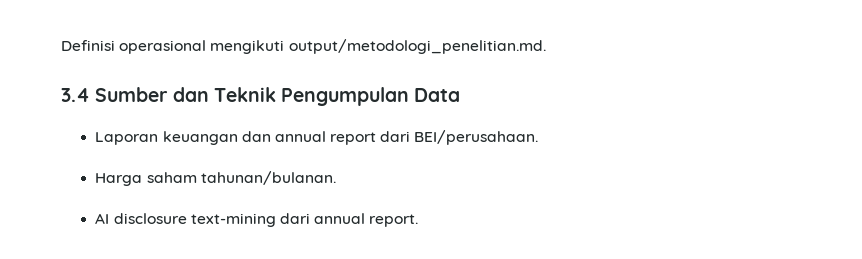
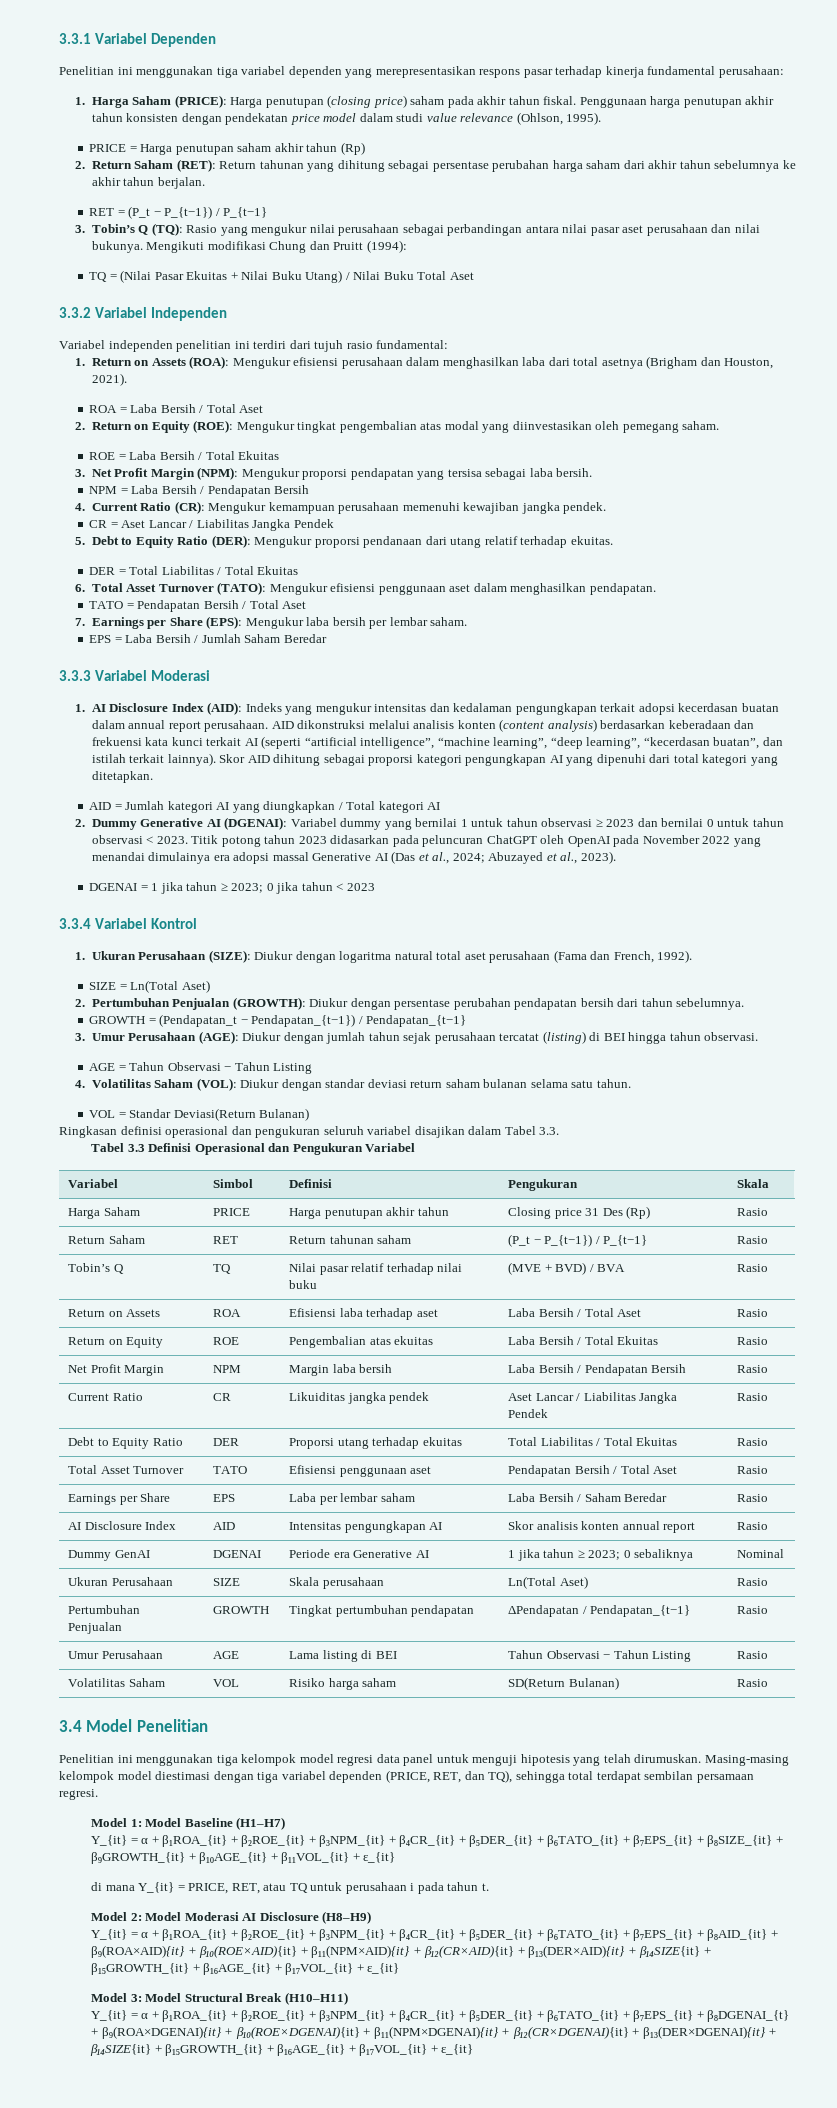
- Definisi operasional mengikuti output/metodologi_penelitian.md.
- 3.4 Sumber dan Teknik Pengumpulan Data
- Laporan keuangan dan annual report dari BEI/perusahaan.
- Harga saham tahunan/bulanan.
- AI disclosure text-mining dari annual report.
+ 3.3.1 Variabel Dependen
+ Penelitian ini menggunakan tiga variabel dependen yang merepresentasikan respons pasar terhadap kinerja fundamental perusahaan:
+ 1. Harga Saham (PRICE): Harga penutupan (closing price) saham pada akhir tahun fiskal. Penggunaan harga penutupan akhir tahun konsisten dengan pendekatan price model dalam studi value relevance (Ohlson, 1995).
+ PRICE = Harga penutupan saham akhir tahun (Rp)
+ 2. Return Saham (RET): Return tahunan yang dihitung sebagai persentase perubahan harga saham dari akhir tahun sebelumnya ke akhir tahun berjalan.
+ RET = (P_t − P_{t−1}) / P_{t−1}
+ 3. Tobin’s Q (TQ): Rasio yang mengukur nilai perusahaan sebagai perbandingan antara nilai pasar aset perusahaan dan nilai bukunya. Mengikuti modifikasi Chung dan Pruitt (1994):
+ TQ = (Nilai Pasar Ekuitas + Nilai Buku Utang) / Nilai Buku Total Aset
+ 3.3.2 Variabel Independen
+ Variabel independen penelitian ini terdiri dari tujuh rasio fundamental:
+ 1. Return on Assets (ROA): Mengukur efisiensi perusahaan dalam menghasilkan laba dari total asetnya (Brigham dan Houston, 2021).
+ ROA = Laba Bersih / Total Aset
+ 2. Return on Equity (ROE): Mengukur tingkat pengembalian atas modal yang diinvestasikan oleh pemegang saham.
+ ROE = Laba Bersih / Total Ekuitas
+ 3. Net Profit Margin (NPM): Mengukur proporsi pendapatan yang tersisa sebagai laba bersih.
+ NPM = Laba Bersih / Pendapatan Bersih
+ 4. Current Ratio (CR): Mengukur kemampuan perusahaan memenuhi kewajiban jangka pendek.
+ CR = Aset Lancar / Liabilitas Jangka Pendek
+ 5. Debt to Equity Ratio (DER): Mengukur proporsi pendanaan dari utang relatif terhadap ekuitas.
+ DER = Total Liabilitas / Total Ekuitas
+ 6. Total Asset Turnover (TATO): Mengukur efisiensi penggunaan aset dalam menghasilkan pendapatan.
+ TATO = Pendapatan Bersih / Total Aset
+ 7. Earnings per Share (EPS): Mengukur laba bersih per lembar saham.
+ EPS = Laba Bersih / Jumlah Saham Beredar
+ 3.3.3 Variabel Moderasi
+ 1. AI Disclosure Index (AID): Indeks yang mengukur intensitas dan kedalaman pengungkapan terkait adopsi kecerdasan buatan dalam annual report perusahaan. AID dikonstruksi melalui analisis konten (content analysis) berdasarkan keberadaan dan frekuensi kata kunci terkait AI (seperti “artificial intelligence”, “machine learning”, “deep learning”, “kecerdasan buatan”, dan istilah terkait lainnya). Skor AID dihitung sebagai proporsi kategori pengungkapan AI yang dipenuhi dari total kategori yang ditetapkan.
+ AID = Jumlah kategori AI yang diungkapkan / Total kategori AI
+ 2. Dummy Generative AI (DGENAI): Variabel dummy yang bernilai 1 untuk tahun observasi ≥ 2023 dan bernilai 0 untuk tahun observasi < 2023. Titik potong tahun 2023 didasarkan pada peluncuran ChatGPT oleh OpenAI pada November 2022 yang menandai dimulainya era adopsi massal Generative AI (Das et al., 2024; Abuzayed et al., 2023).
+ DGENAI = 1 jika tahun ≥ 2023; 0 jika tahun < 2023
+ 3.3.4 Variabel Kontrol
+ 1. Ukuran Perusahaan (SIZE): Diukur dengan logaritma natural total aset perusahaan (Fama dan French, 1992).
+ SIZE = Ln(Total Aset)
+ 2. Pertumbuhan Penjualan (GROWTH): Diukur dengan persentase perubahan pendapatan bersih dari tahun sebelumnya.
+ GROWTH = (Pendapatan_t − Pendapatan_{t−1}) / Pendapatan_{t−1}
+ 3. Umur Perusahaan (AGE): Diukur dengan jumlah tahun sejak perusahaan tercatat (listing) di BEI hingga tahun observasi.
+ AGE = Tahun Observasi − Tahun Listing
+ 4. Volatilitas Saham (VOL): Diukur dengan standar deviasi return saham bulanan selama satu tahun.
+ VOL = Standar Deviasi(Return Bulanan)
+ Ringkasan definisi operasional dan pengukuran seluruh variabel disajikan dalam Tabel 3.3.
+ Tabel 3.3 Definisi Operasional dan Pengukuran Variabel
+ Variabel | Simbol | Definisi | Pengukuran | Skala
+ Harga Saham | PRICE | Harga penutupan akhir tahun | Closing price 31 Des (Rp) | Rasio
+ Return Saham | RET | Return tahunan saham | (P_t − P_{t−1}) / P_{t−1} | Rasio
+ Tobin’s Q | TQ | Nilai pasar relatif terhadap nilai buku | (MVE + BVD) / BVA | Rasio
+ Return on Assets | ROA | Efisiensi laba terhadap aset | Laba Bersih / Total Aset | Rasio
+ Return on Equity | ROE | Pengembalian atas ekuitas | Laba Bersih / Total Ekuitas | Rasio
+ Net Profit Margin | NPM | Margin laba bersih | Laba Bersih / Pendapatan Bersih | Rasio
+ Current Ratio | CR | Likuiditas jangka pendek | Aset Lancar / Liabilitas Jangka Pendek | Rasio
+ Debt to Equity Ratio | DER | Proporsi utang terhadap ekuitas | Total Liabilitas / Total Ekuitas | Rasio
+ Total Asset Turnover | TATO | Efisiensi penggunaan aset | Pendapatan Bersih / Total Aset | Rasio
+ Earnings per Share | EPS | Laba per lembar saham | Laba Bersih / Saham Beredar | Rasio
+ AI Disclosure Index | AID | Intensitas pengungkapan AI | Skor analisis konten annual report | Rasio
+ Dummy GenAI | DGENAI | Periode era Generative AI | 1 jika tahun ≥ 2023; 0 sebaliknya | Nominal
+ Ukuran Perusahaan | SIZE | Skala perusahaan | Ln(Total Aset) | Rasio
+ Pertumbuhan Penjualan | GROWTH | Tingkat pertumbuhan pendapatan | ΔPendapatan / Pendapatan_{t−1} | Rasio
+ Umur Perusahaan | AGE | Lama listing di BEI | Tahun Observasi − Tahun Listing | Rasio
+ Volatilitas Saham | VOL | Risiko harga saham | SD(Return Bulanan) | Rasio
+ 3.4 Model Penelitian
+ Penelitian ini menggunakan tiga kelompok model regresi data panel untuk menguji hipotesis yang telah dirumuskan. Masing-masing kelompok model diestimasi dengan tiga variabel dependen (PRICE, RET, dan TQ), sehingga total terdapat sembilan persamaan regresi.
+ Model 1: Model Baseline (H1–H7)
+ Y_{it} = α + β₁ROA_{it} + β₂ROE_{it} + β₃NPM_{it} + β₄CR_{it} + β₅DER_{it} + β₆TATO_{it} + β₇EPS_{it} + β₈SIZE_{it} + β₉GROWTH_{it} + β₁₀AGE_{it} + β₁₁VOL_{it} + ε_{it}
+ di mana Y_{it} = PRICE, RET, atau TQ untuk perusahaan i pada tahun t.
+ Model 2: Model Moderasi AI Disclosure (H8–H9)
+ Y_{it} = α + β₁ROA_{it} + β₂ROE_{it} + β₃NPM_{it} + β₄CR_{it} + β₅DER_{it} + β₆TATO_{it} + β₇EPS_{it} + β₈AID_{it} + β₉(ROA×AID){it} + β₁₀(ROE×AID){it} + β₁₁(NPM×AID){it} + β₁₂(CR×AID){it} + β₁₃(DER×AID){it} + β₁₄SIZE{it} + β₁₅GROWTH_{it} + β₁₆AGE_{it} + β₁₇VOL_{it} + ε_{it}
+ Model 3: Model Structural Break (H10–H11)
+ Y_{it} = α + β₁ROA_{it} + β₂ROE_{it} + β₃NPM_{it} + β₄CR_{it} + β₅DER_{it} + β₆TATO_{it} + β₇EPS_{it} + β₈DGENAI_{t} + β₉(ROA×DGENAI){it} + β₁₀(ROE×DGENAI){it} + β₁₁(NPM×DGENAI){it} + β₁₂(CR×DGENAI){it} + β₁₃(DER×DGENAI){it} + β₁₄SIZE{it} + β₁₅GROWTH_{it} + β₁₆AGE_{it} + β₁₇VOL_{it} + ε_{it}

